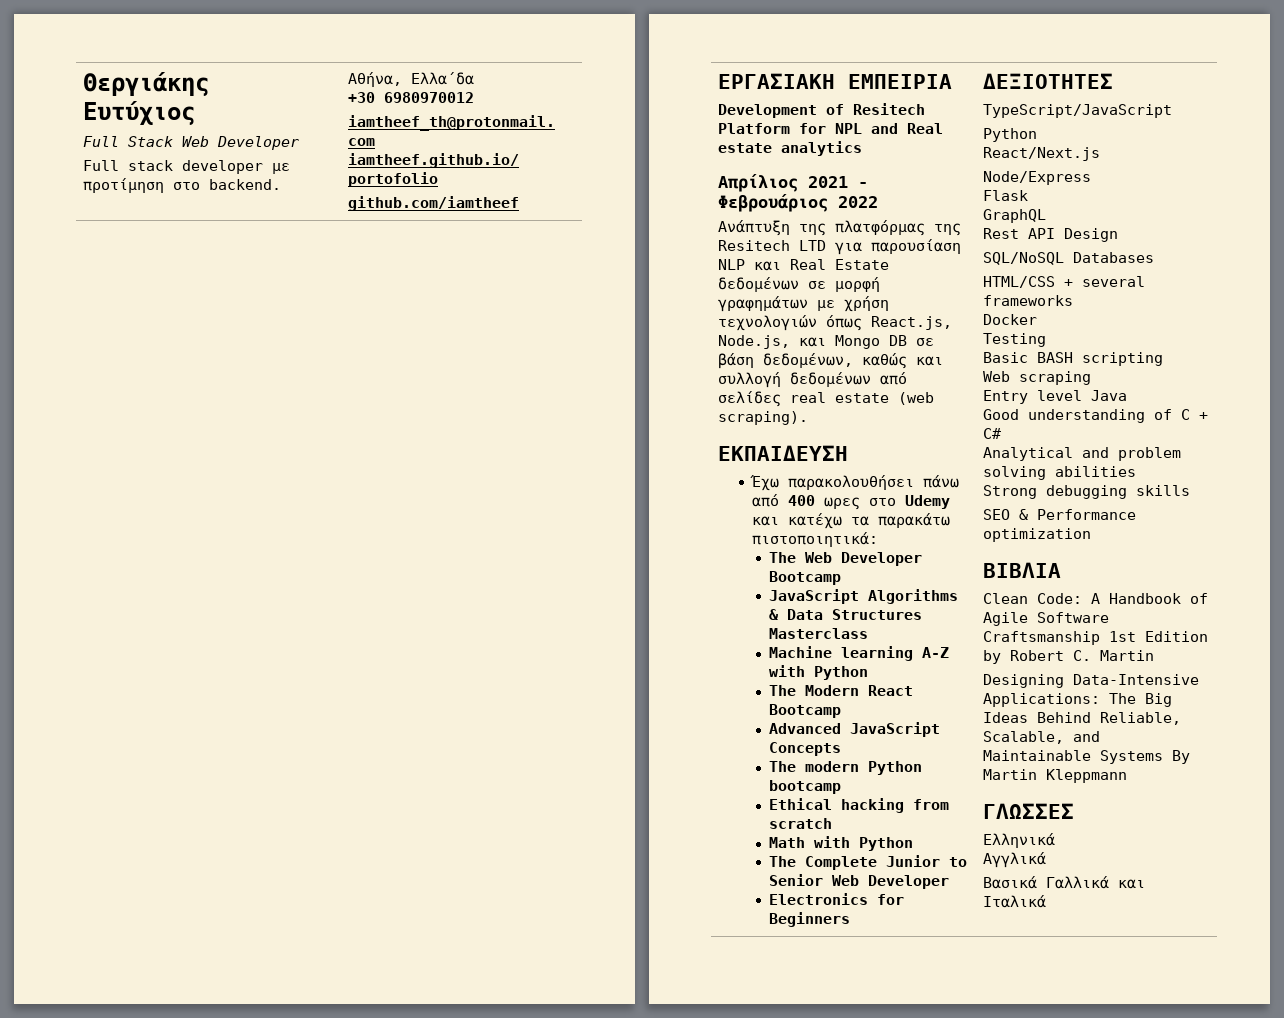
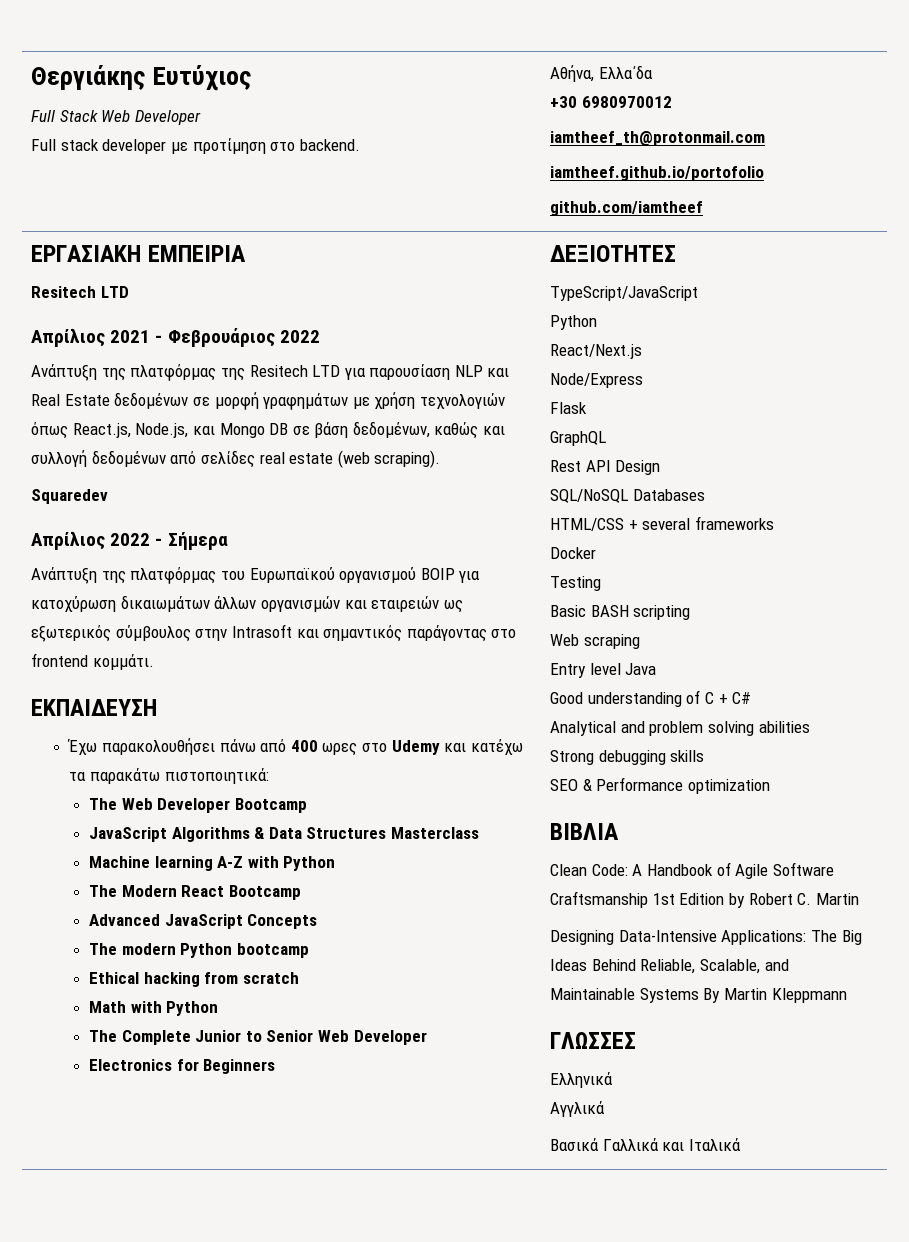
  ΕΡΓΑΣΙΑΚΗ ΕΜΠΕΙΡΙΑ
- Development of Resitech Platform for NPL and Real estate analytics
+ Resitech LTD
+ Squaredev
+ Απρίλιος 2022 - Σήμερα
+ Ανάπτυξη της πλατφόρμας του Ευρωπαϊκού οργανισμού BOIP για κατοχύρωση δικαιωμάτων άλλων οργανισμών και εταιρειών ως εξωτερικός σύμβουλος στην Ιntrasoft και σημαντικός παράγοντας στο frontend κομμάτι.

